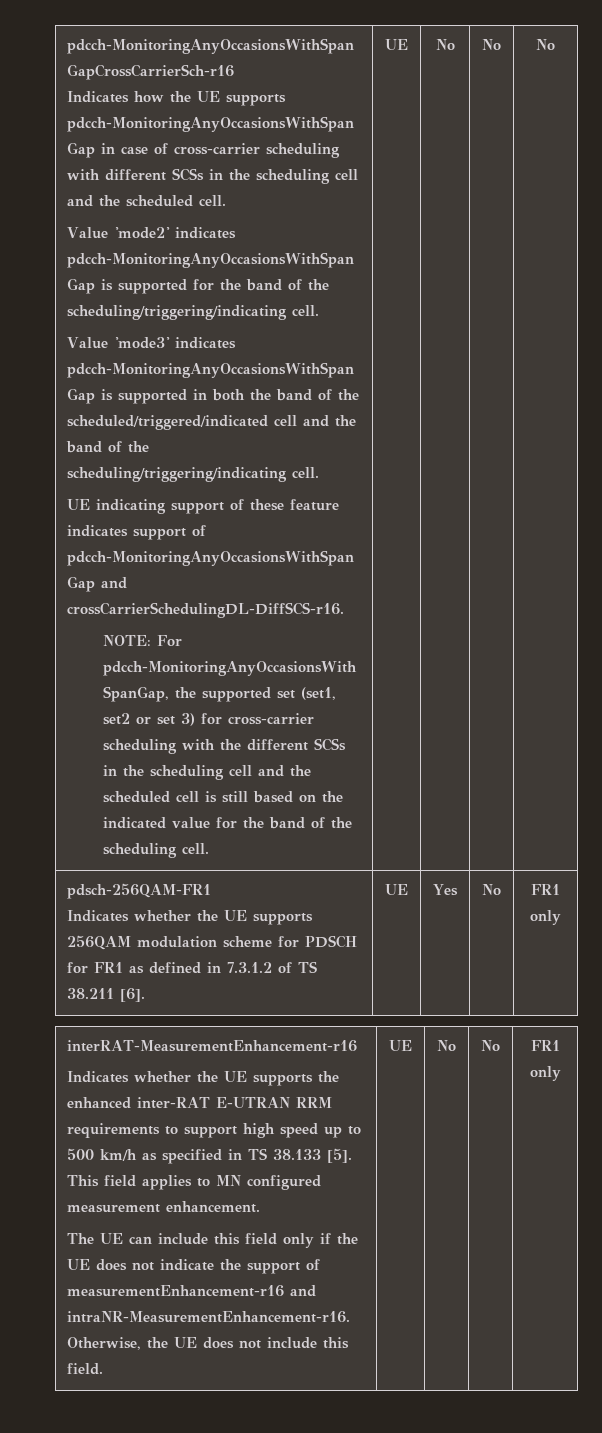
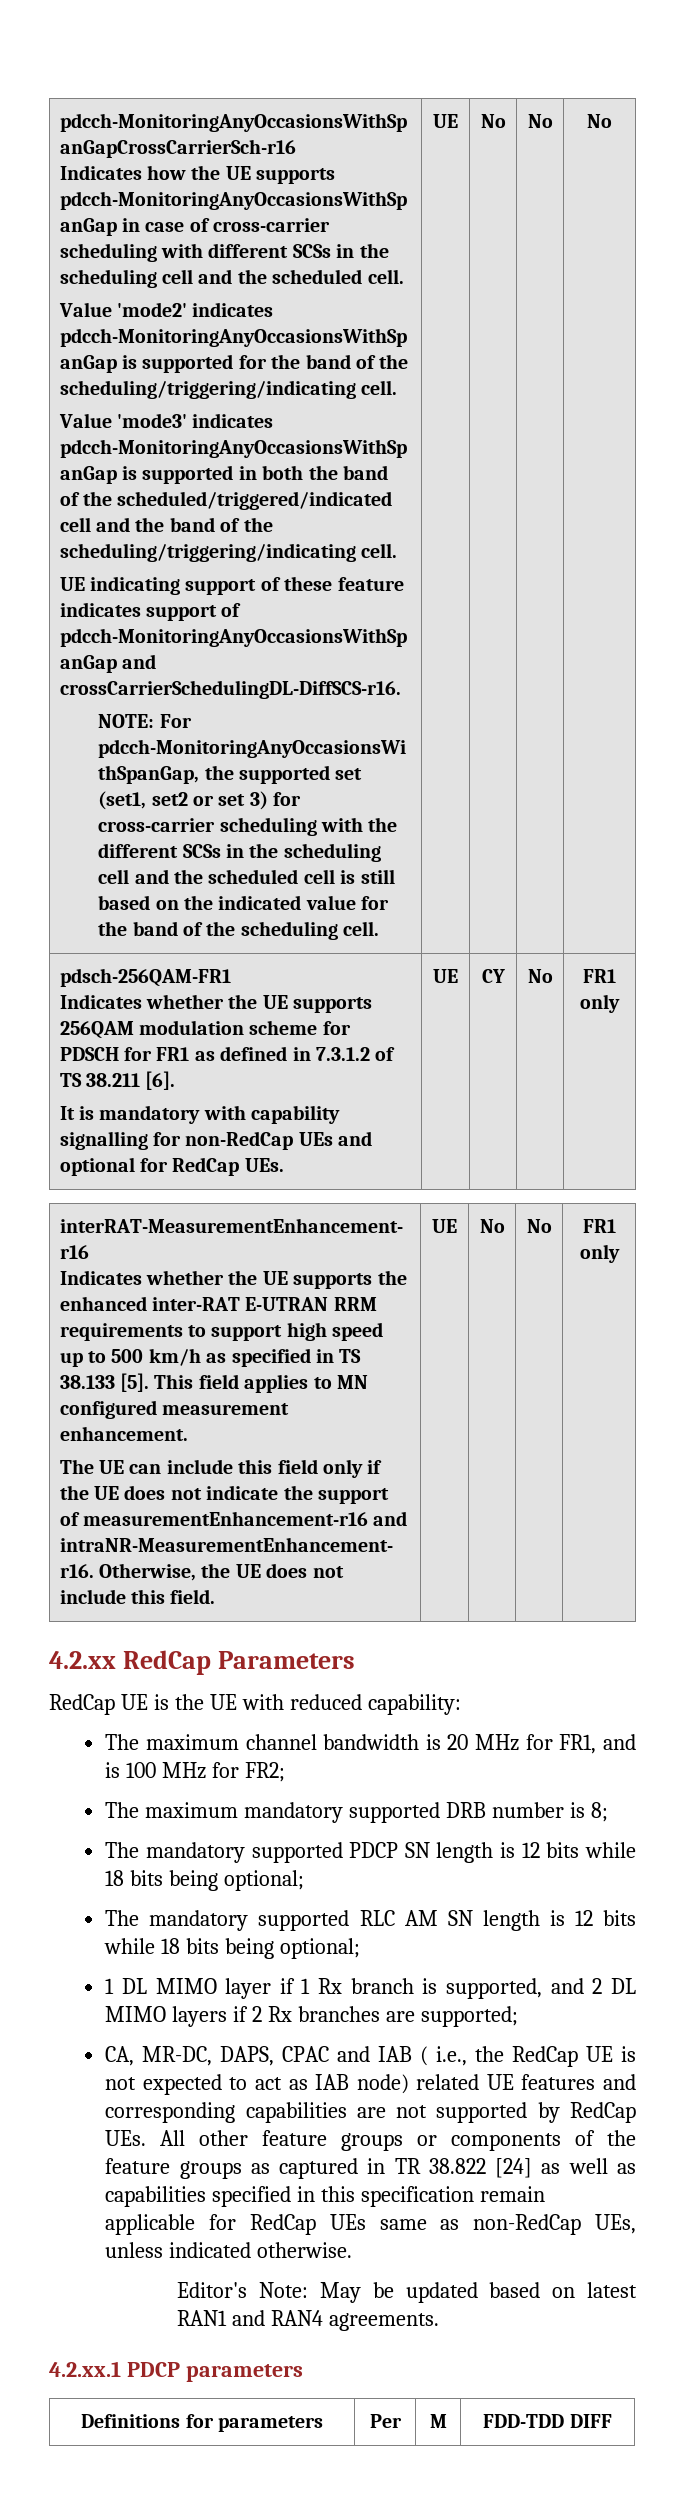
  pdsch-256QAM-FR1
- Indicates whether the UE supports 256QAM modulation scheme for PDSCH for FR1 as defined in 7.3.1.2 of TS 38.211 [6]. | UE | Yes | No | FR1 only
+ Indicates whether the UE supports 256QAM modulation scheme for PDSCH for FR1 as defined in 7.3.1.2 of TS 38.211 [6].
+ It is mandatory with capability signalling for non-RedCap UEs and optional for RedCap UEs. | UE | CY | No | FR1 only
+ 4.2.xx RedCap Parameters
+ RedCap UE is the UE with reduced capability:
+ The maximum channel bandwidth is 20 MHz for FR1, and is 100 MHz for FR2;
+ The maximum mandatory supported DRB number is 8;
+ The mandatory supported PDCP SN length is 12 bits while 18 bits being optional;
+ The mandatory supported RLC AM SN length is 12 bits while 18 bits being optional;
+ 1 DL MIMO layer if 1 Rx branch is supported, and 2 DL MIMO layers if 2 Rx branches are supported;
+ CA, MR-DC, DAPS, CPAC and IAB ( i.e., the RedCap UE is not expected to act as IAB node) related UE features and corresponding capabilities are not supported by RedCap UEs. All other feature groups or components of the feature groups as captured in TR 38.822 [24] as well as capabilities specified in this specification remain applicable for RedCap UEs same as non-RedCap UEs, unless indicated otherwise.
+ Editor's Note: May be updated based on latest RAN1 and RAN4 agreements.
+ 4.2.xx.1 PDCP parameters
+ Definitions for parameters | Per | M | FDD-TDD DIFF

